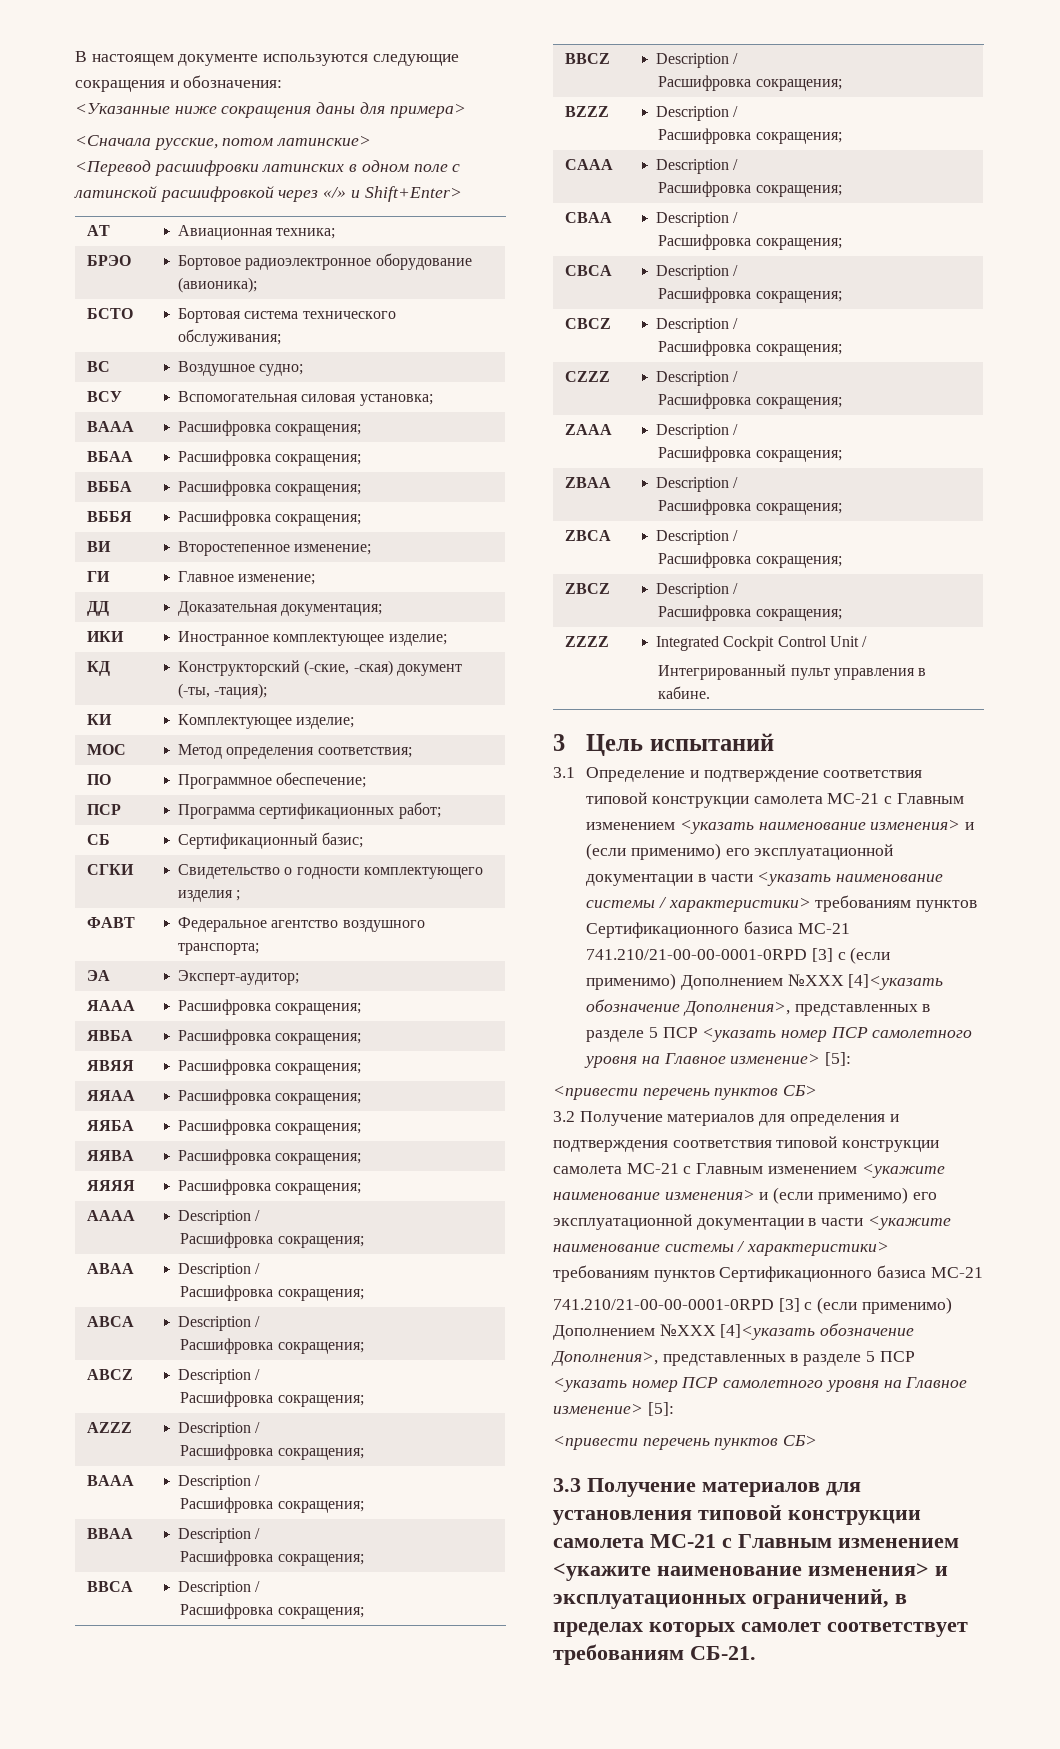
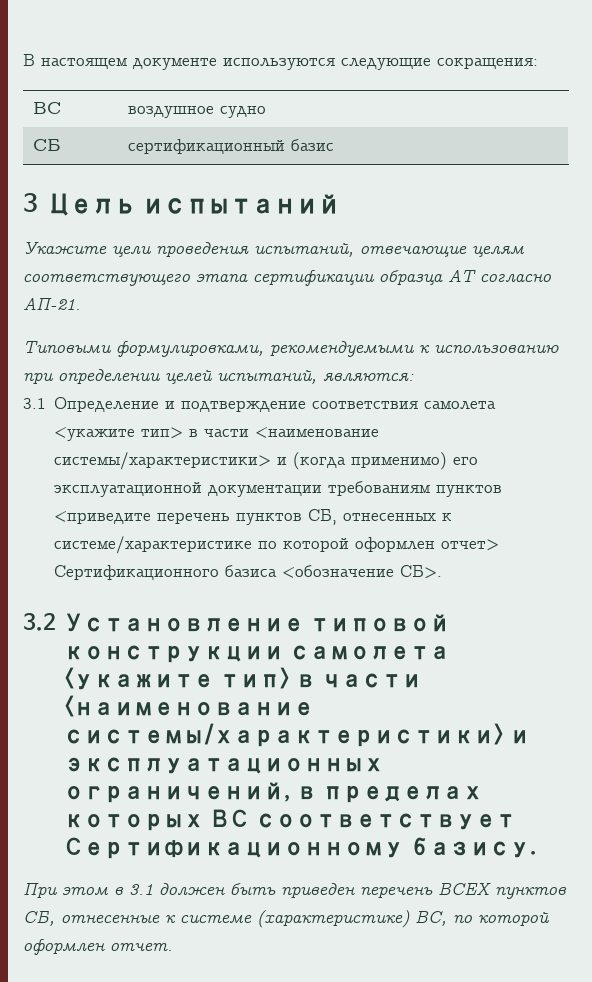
- В настоящем документе используются следующие сокращения и обозначения:
- <Указанные ниже сокращения даны для примера>
- <Сначала русские, потом латинские>
- <Перевод расшифровки латинских в одном поле с латинской расшифровкой через «/» и Shift+Enter>
- АТ | Авиационная техника;
- БРЭО | Бортовое радиоэлектронное оборудование (авионика);
- БСТО | Бортовая система технического обслуживания;
- ВС | Воздушное судно;
- ВСУ | Вспомогательная силовая установка;
- ВААА | Расшифровка сокращения;
- ВБАА | Расшифровка сокращения;
- ВББА | Расшифровка сокращения;
- ВББЯ | Расшифровка сокращения;
- ВИ | Второстепенное изменение;
- ГИ | Главное изменение;
- ДД | Доказательная документация;
- ИКИ | Иностранное комплектующее изделие;
- КД | Конструкторский (-ские, -ская) документ (-ты, -тация);
- КИ | Комплектующее изделие;
- МОС | Метод определения соответствия;
- ПО | Программное обеспечение;
- ПСР | Программа сертификационных работ;
- СБ | Сертификационный базис;
- СГКИ | Свидетельство о годности комплектующего изделия ;
- ФАВТ | Федеральное агентство воздушного транспорта;
- ЭА | Эксперт-аудитор;
- ЯААА | Расшифровка сокращения;
- ЯВБА | Расшифровка сокращения;
- ЯВЯЯ | Расшифровка сокращения;
- ЯЯАА | Расшифровка сокращения;
- ЯЯБА | Расшифровка сокращения;
- ЯЯВА | Расшифровка сокращения;
- ЯЯЯЯ | Расшифровка сокращения;
- AAAA | Description /
- Расшифровка сокращения;
- ABAA | Description /
- Расшифровка сокращения;
- ABCA | Description /
- Расшифровка сокращения;
- ABCZ | Description /
- Расшифровка сокращения;
- AZZZ | Description /
- Расшифровка сокращения;
- BAAA | Description /
- Расшифровка сокращения;
- BBAA | Description /
- Расшифровка сокращения;
- BBCA | Description /
- Расшифровка сокращения;
- BBCZ | Description /
- Расшифровка сокращения;
- BZZZ | Description /
- Расшифровка сокращения;
- CAAA | Description /
- Расшифровка сокращения;
- CBAA | Description /
- Расшифровка сокращения;
- CBCA | Description /
- Расшифровка сокращения;
- CBCZ | Description /
- Расшифровка сокращения;
- CZZZ | Description /
- Расшифровка сокращения;
- ZAAA | Description /
- Расшифровка сокращения;
- ZBAA | Description /
- Расшифровка сокращения;
- ZBCA | Description /
- Расшифровка сокращения;
- ZBCZ | Description /
- Расшифровка сокращения;
- ZZZZ | Integrated Cockpit Control Unit /
- Интегрированный пульт управления в кабине.
+ В настоящем документе используются следующие сокращения:
+ ВС | воздушное судно
+ СБ | сертификационный базис
  3 Цель испытаний
+ Укажите цели проведения испытаний, отвечающие целям соответствующего этапа сертификации образца АТ согласно АП-21.
+ Типовыми формулировками, рекомендуемыми к использованию при определении целей испытаний, являются:
- 3.1 Определение и подтверждение соответствия типовой конструкции самолета МС-21 с Главным изменением <указать наименование изменения> и (если применимо) его эксплуатационной документации в части <указать наименование системы / характеристики> требованиям пунктов Сертификационного базиса МС-21 741.210/21-00-00-0001-0RPD [3] с (если применимо) Дополнением №ХХХ [4]<указать обозначение Дополнения>, представленных в разделе 5 ПСР <указать номер ПСР самолетного уровня на Главное изменение> [5]:
- <привести перечень пунктов СБ>
- 3.2 Получение материалов для определения и подтверждения соответствия типовой конструкции самолета МС-21 с Главным изменением <укажите наименование изменения> и (если применимо) его эксплуатационной документации в части <укажите наименование системы / характеристики> требованиям пунктов Сертификационного базиса МС-21
- 741.210/21-00-00-0001-0RPD [3] с (если применимо) Дополнением №ХХХ [4]<указать обозначение Дополнения>, представленных в разделе 5 ПСР <указать номер ПСР самолетного уровня на Главное изменение> [5]:
- <привести перечень пунктов СБ>
- 3.3 Получение материалов для установления типовой конструкции самолета МС-21 с Главным изменением <укажите наименование изменения> и эксплуатационных ограничений, в пределах которых самолет соответствует требованиям СБ-21.
+ 3.1 Определение и подтверждение соответствия самолета <укажите тип> в части <наименование системы/характеристики> и (когда применимо) его эксплуатационной документации требованиям пунктов <приведите перечень пунктов СБ, отнесенных к системе/характеристике по которой оформлен отчет> Сертификационного базиса <обозначение СБ>.
+ 3.2 Установление типовой конструкции самолета <укажите тип> в части <наименование системы/характеристики> и эксплуатационных ограничений, в пределах которых ВС соответствует Сертификационному базису.
+ При этом в 3.1 должен быть приведен перечень ВСЕХ пунктов СБ, отнесенные к системе (характеристике) ВС, по которой оформлен отчет.

